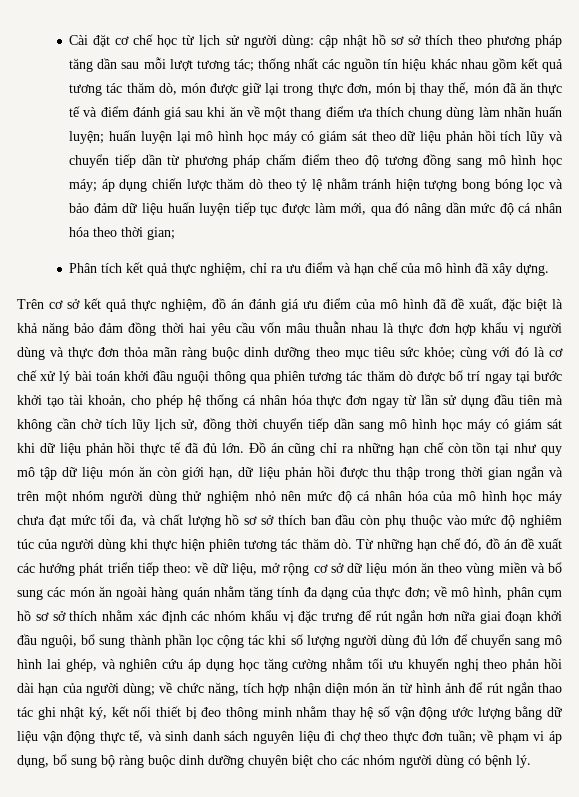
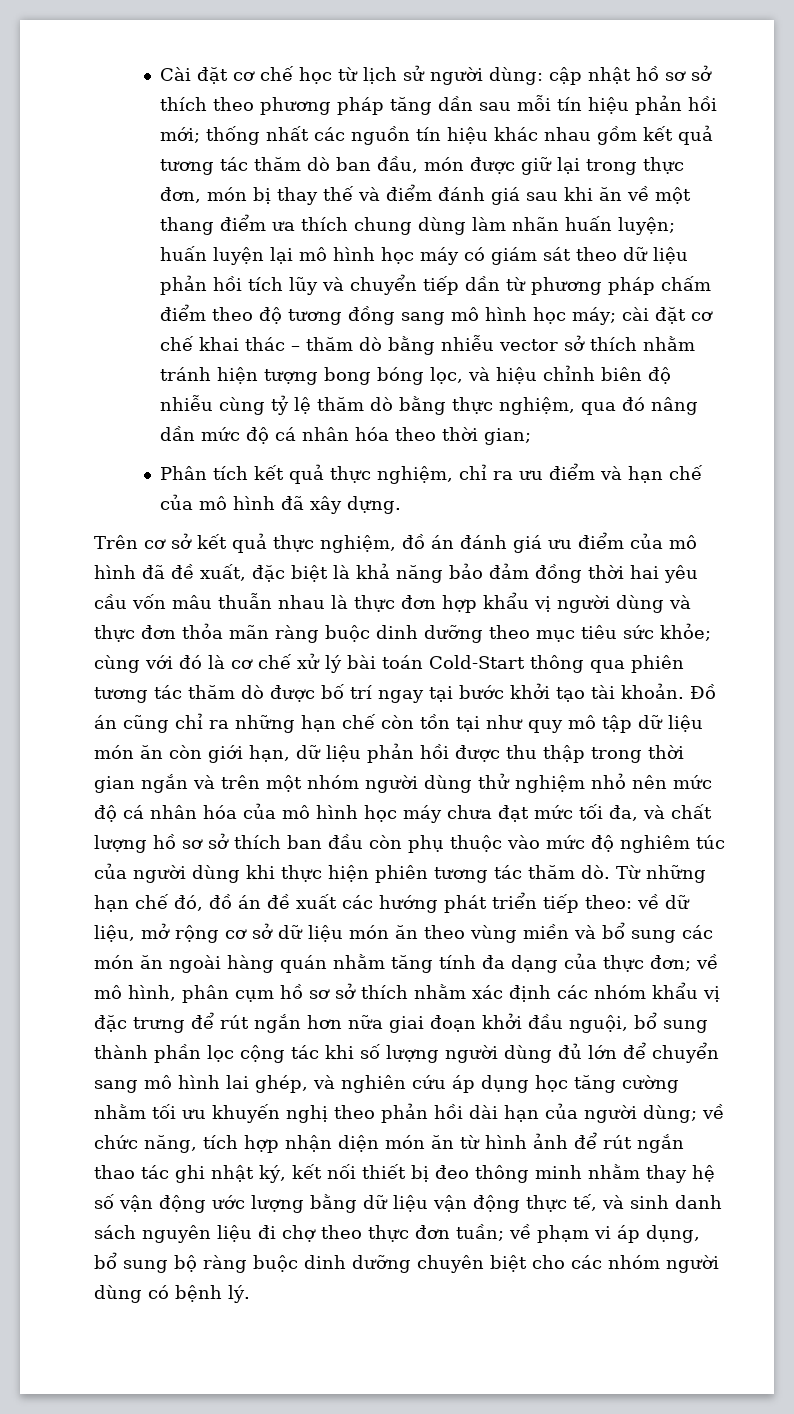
- cập nhật hồ sơ sở thích theo phương pháp tăng dần sau mỗi lượt tương tác;
+ cập nhật hồ sơ sở thích theo phương pháp tăng dần sau mỗi tín hiệu phản hồi mới;
- thống nhất các nguồn tín hiệu khác nhau gồm kết quả tương tác thăm dò, món được giữ lại trong thực đơn, món bị thay thế, món đã ăn thực tế và điểm đánh giá sau khi ăn về một thang điểm ưa thích chung dùng làm nhãn huấn luyện;
+ thống nhất các nguồn tín hiệu khác nhau gồm kết quả tương tác thăm dò ban đầu, món được giữ lại trong thực đơn, món bị thay thế và điểm đánh giá sau khi ăn về một thang điểm ưa thích chung dùng làm nhãn huấn luyện;
- áp dụng chiến lược thăm dò theo tỷ lệ nhằm tránh hiện tượng bong bóng lọc và bảo đảm dữ liệu huấn luyện tiếp tục được làm mới, qua đó nâng dần mức độ cá nhân hóa theo thời gian;
+ cài đặt cơ chế khai thác – thăm dò bằng nhiễu vector sở thích nhằm tránh hiện tượng bong bóng lọc, và hiệu chỉnh biên độ nhiễu cùng tỷ lệ thăm dò bằng thực nghiệm, qua đó nâng dần mức độ cá nhân hóa theo thời gian;
- cùng với đó là cơ chế xử lý bài toán khởi đầu nguội thông qua phiên tương tác thăm dò được bố trí ngay tại bước khởi tạo tài khoản, cho phép hệ thống cá nhân hóa thực đơn ngay từ lần sử dụng đầu tiên mà không cần chờ tích lũy lịch sử, đồng thời chuyển tiếp dần sang mô hình học máy có giám sát khi dữ liệu phản hồi thực tế đã đủ lớn.
+ cùng với đó là cơ chế xử lý bài toán Cold-Start thông qua phiên tương tác thăm dò được bố trí ngay tại bước khởi tạo tài khoản.

